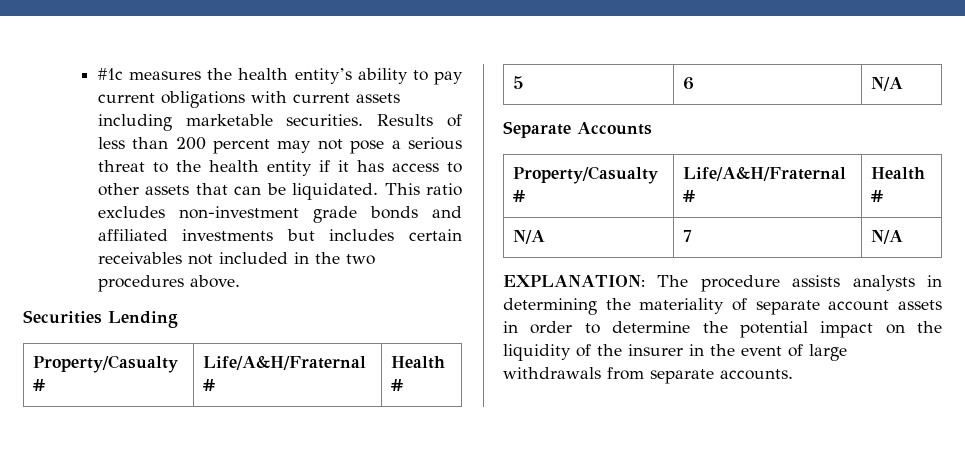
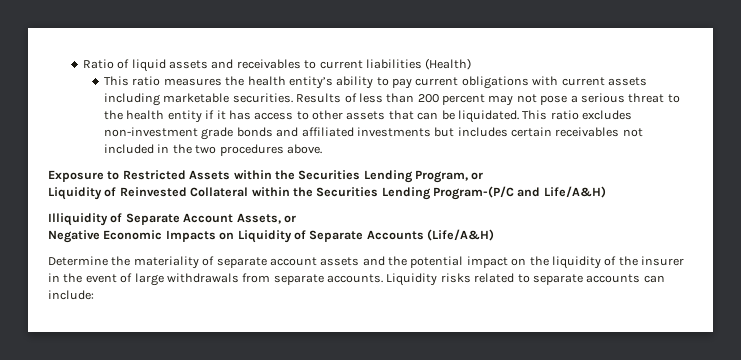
- #1c measures the health entity’s ability to pay current obligations with current assets including marketable securities.
+ Ratio of liquid assets and receivables to current liabilities (Health)
+ This ratio measures the health entity’s ability to pay current obligations with current assets including marketable securities.
- Securities Lending
- Property/Casualty # | Life/A&H/Fraternal # | Health #
- 5 | 6 | N/A
- Separate Accounts
- Property/Casualty # | Life/A&H/Fraternal # | Health #
- N/A | 7 | N/A
- EXPLANATION: The procedure assists analysts in determining the materiality of separate account assets in order to determine the potential impact on the liquidity of the insurer in the event of large withdrawals from separate accounts.
+ Exposure to Restricted Assets within the Securities Lending Program, or
+ Liquidity of Reinvested Collateral within the Securities Lending Program-(P/C and Life/A&H)
+ Illiquidity of Separate Account Assets, or
+ Negative Economic Impacts on Liquidity of Separate Accounts (Life/A&H)
+ Determine the materiality of separate account assets and the potential impact on the liquidity of the insurer in the event of large withdrawals from separate accounts.
+ Liquidity risks related to separate accounts can include:

